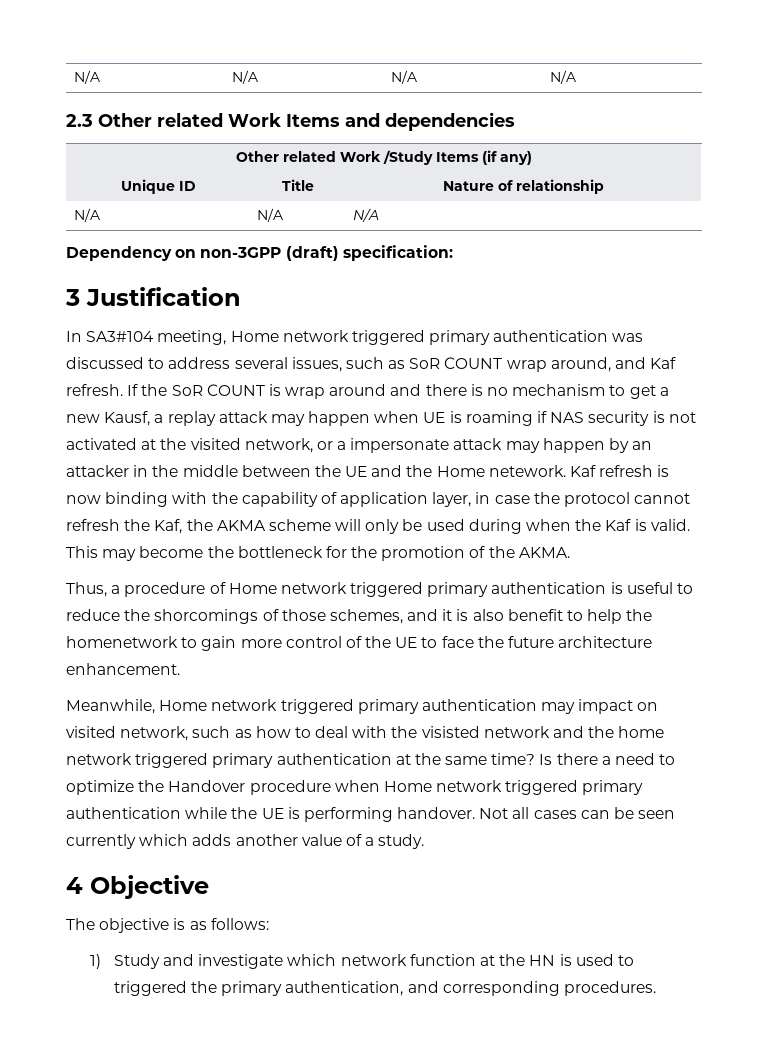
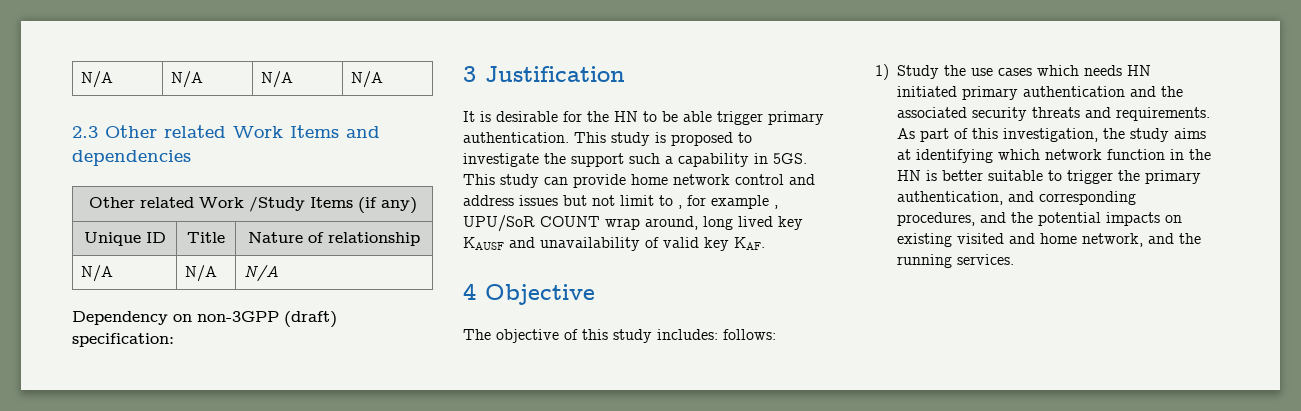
- In SA3#104 meeting, Home network triggered primary authentication was discussed to address several issues, such as SoR COUNT wrap around, and Kaf refresh. If the SoR COUNT is wrap around and there is no mechanism to get a new Kausf, a replay attack may happen when UE is roaming if NAS security is not activated at the visited network, or a impersonate attack may happen by an attacker in the middle between the UE and the Home netework. Kaf refresh is now binding with the capability of application layer, in case the protocol cannot refresh the Kaf, the AKMA scheme will only be used during when the Kaf is valid. This may become the bottleneck for the promotion of the AKMA.
- Thus, a procedure of Home network triggered primary authentication is useful to reduce the shorcomings of those schemes, and it is also benefit to help the homenetwork to gain more control of the UE to face the future architecture enhancement.
- Meanwhile, Home network triggered primary authentication may impact on visited network, such as how to deal with the visisted network and the home network triggered primary authentication at the same time? Is there a need to optimize the Handover procedure when Home network triggered primary authentication while the UE is performing handover. Not all cases can be seen currently which adds another value of a study.
+ It is desirable for the HN to be able trigger primary authentication. This study is proposed to investigate the support such a capability in 5GS. This study can provide home network control and address issues but not limit to , for example , UPU/SoR COUNT wrap around, long lived key KAUSF and unavailability of valid key KAF.
- The objective is as follows:
+ The objective of this study includes: follows:
- 1) Study and investigate which network function at the HN is used to triggered the primary authentication, and corresponding procedures.
+ 1) Study the use cases which needs HN initiated primary authentication and the associated security threats and requirements. As part of this investigation, the study aims at identifying which network function in the HN is better suitable to trigger the primary authentication, and corresponding procedures, and the potential impacts on existing visited and home network, and the running services.

